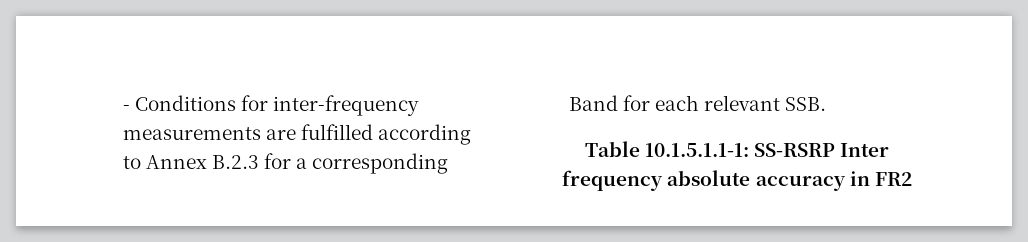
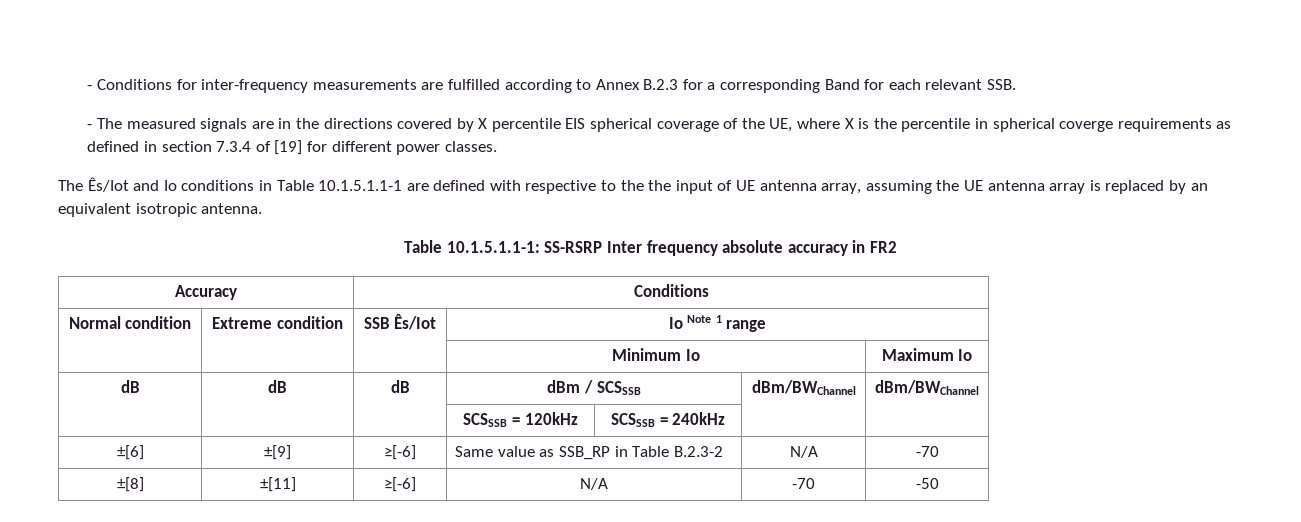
+ - The measured signals are in the directions covered by X percentile EIS spherical coverage of the UE, where X is the percentile in spherical coverge requirements as defined in section 7.3.4 of [19] for different power classes.
+ The Ês/Iot and Io conditions in Table 10.1.5.1.1-1 are defined with respective to the the input of UE antenna array, assuming the UE antenna array is replaced by an equivalent isotropic antenna.
+ Accuracy | Conditions
+ Normal condition | Extreme condition | SSB Ês/Iot | Io Note 1 range
+ | | | Minimum Io | Maximum Io
+ dB | dB | dB | dBm / SCSSSB | dBm/BWChannel | dBm/BWChannel
+ | | | SCSSSB = 120kHz | SCSSSB = 240kHz | |
+ ±[6] | ±[9] | ≥[-6] | Same value as SSB_RP in Table B.2.3-2 | N/A | -70
+ ±[8] | ±[11] | ≥[-6] | N/A | -70 | -50

